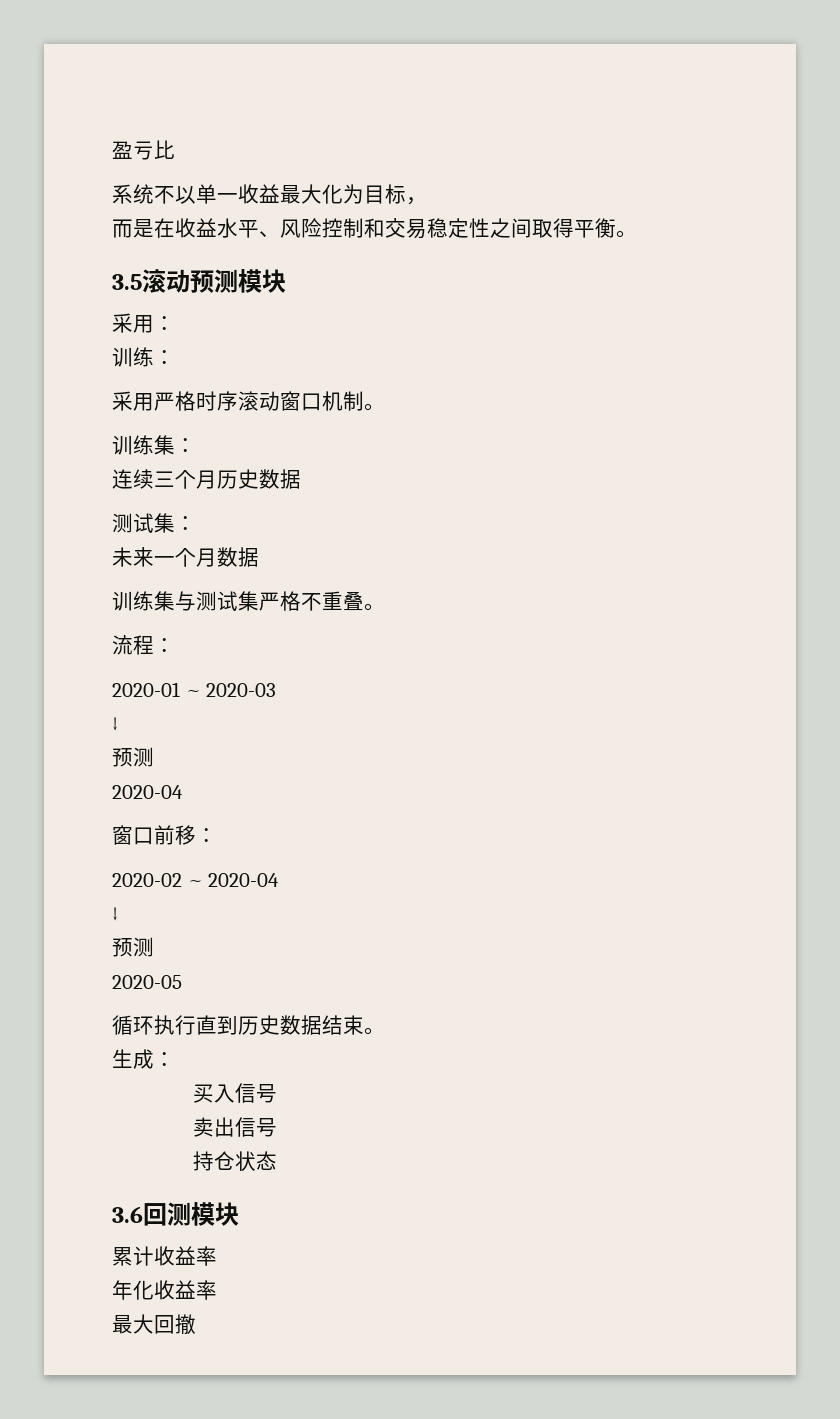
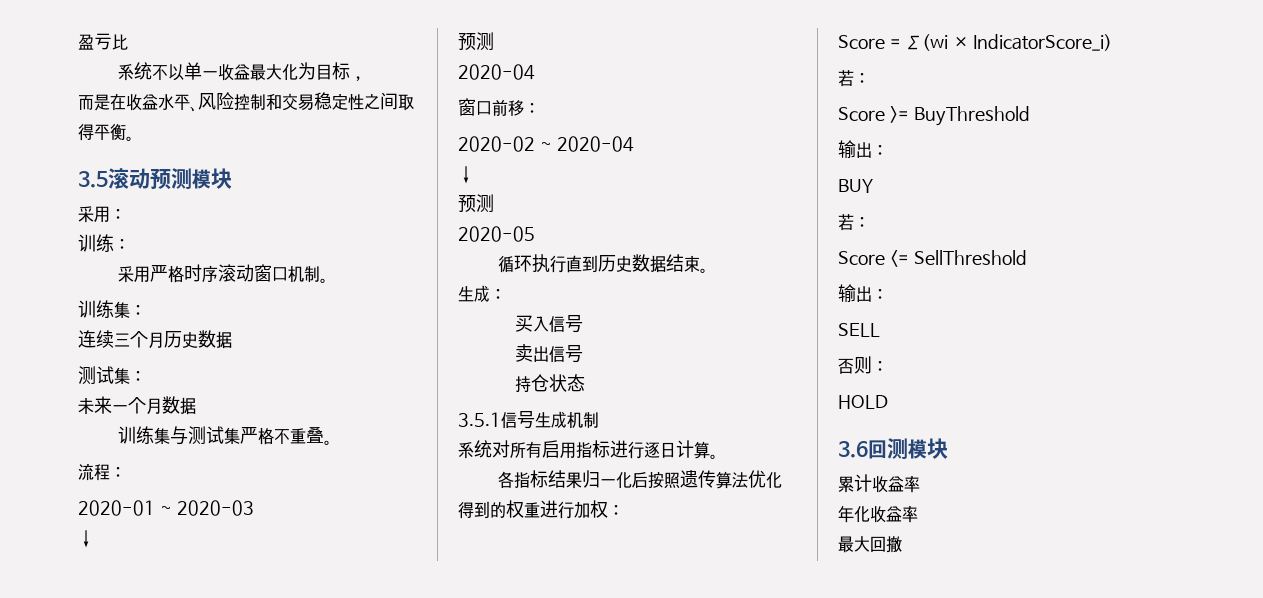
+ 3.5.1信号生成机制
+ 系统对所有启用指标进行逐日计算。
+ 各指标结果归一化后按照遗传算法优化得到的权重进行加权：
+ Score = Σ(wi × IndicatorScore_i)
+ 若：
+ Score >= BuyThreshold
+ 输出：
+ BUY
+ 若：
+ Score <= SellThreshold
+ 输出：
+ SELL
+ 否则：
+ HOLD

